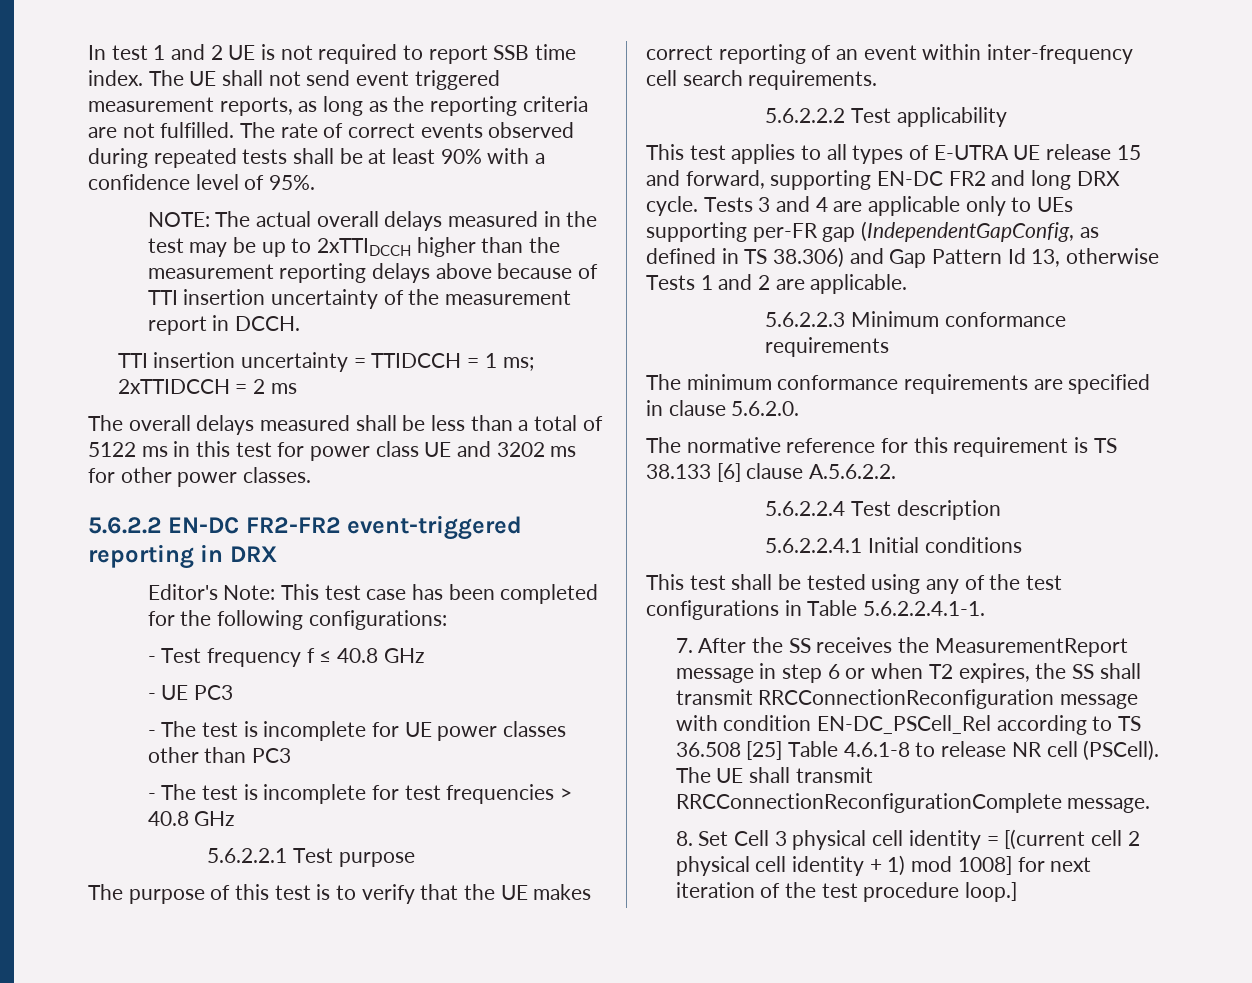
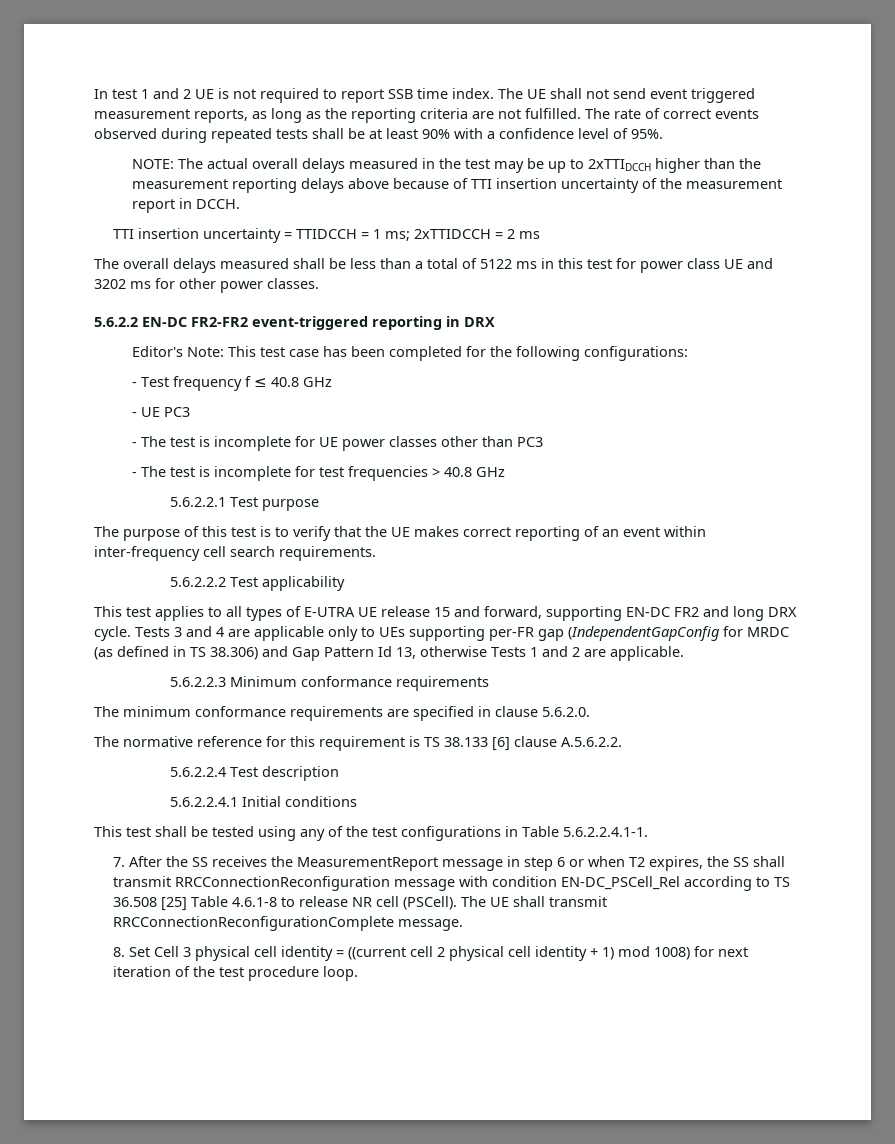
- Tests 3 and 4 are applicable only to UEs supporting per-FR gap (IndependentGapConfig, as defined in TS 38.306) and Gap Pattern Id 13, otherwise Tests 1 and 2 are applicable.
+ Tests 3 and 4 are applicable only to UEs supporting per-FR gap (IndependentGapConfig for MRDC (as defined in TS 38.306) and Gap Pattern Id 13, otherwise Tests 1 and 2 are applicable.
- 8. Set Cell 3 physical cell identity = [(current cell 2 physical cell identity + 1) mod 1008] for next iteration of the test procedure loop.]
+ 8. Set Cell 3 physical cell identity = ((current cell 2 physical cell identity + 1) mod 1008) for next iteration of the test procedure loop.

